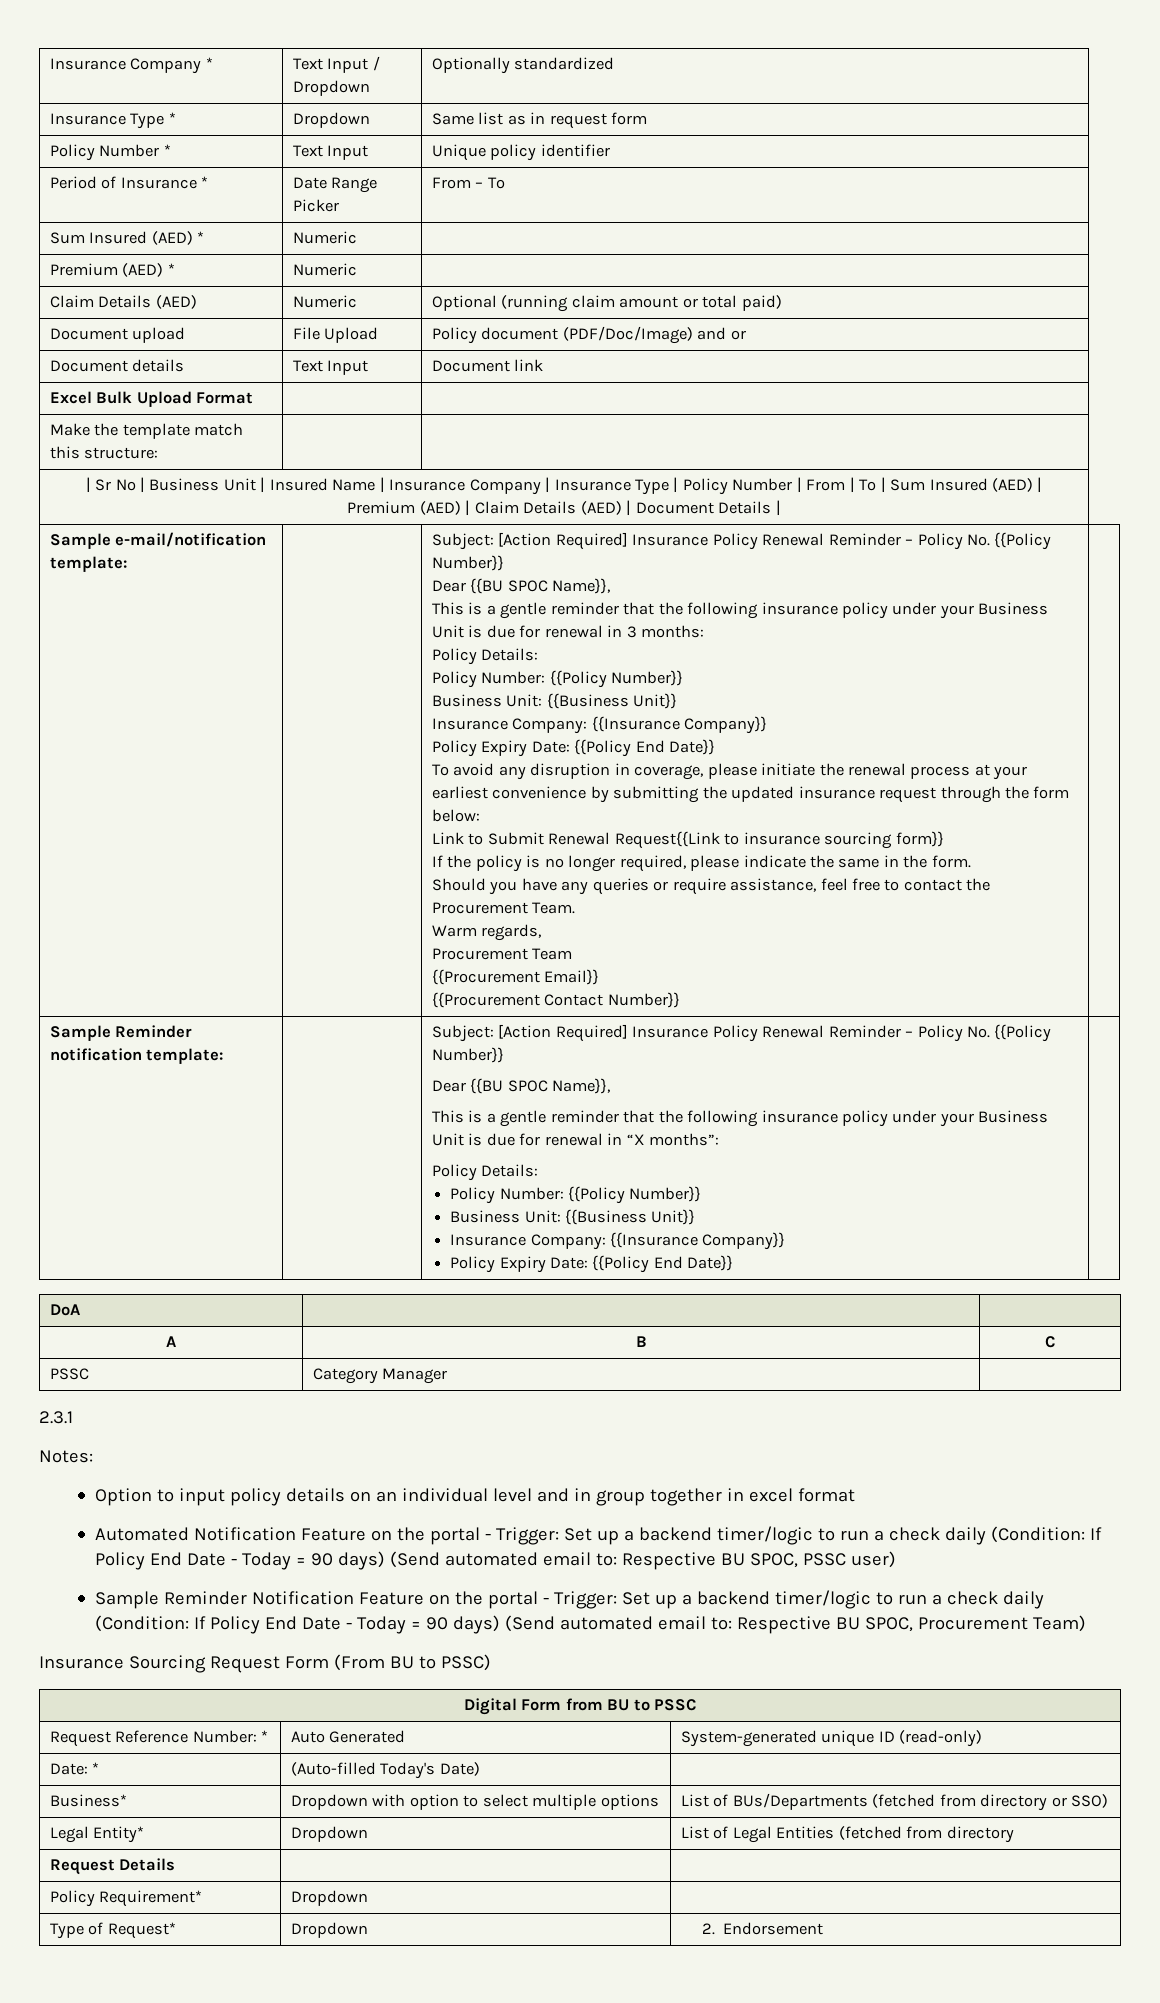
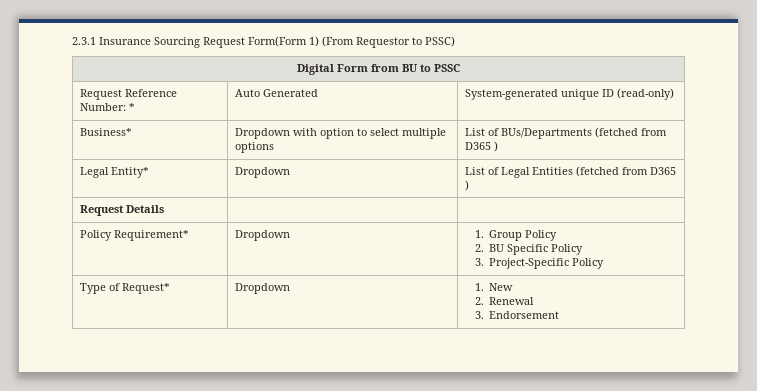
- Insurance Company * | Text Input / Dropdown | Optionally standardized
- Insurance Type * | Dropdown | Same list as in request form
- Policy Number * | Text Input | Unique policy identifier
- Period of Insurance * | Date Range Picker | From – To
- Sum Insured (AED) * | Numeric |
- Premium (AED) * | Numeric |
- Claim Details (AED) | Numeric | Optional (running claim amount or total paid)
- Document upload | File Upload | Policy document (PDF/Doc/Image) and or
- Document details | Text Input | Document link
- Excel Bulk Upload Format | |
- Make the template match this structure: | |
- | Sr No | Business Unit | Insured Name | Insurance Company | Insurance Type | Policy Number | From | To | Sum Insured (AED) | Premium (AED) | Claim Details (AED) | Document Details |
- Sample e-mail/notification template: | | Subject: [Action Required] Insurance Policy Renewal Reminder – Policy No. {{Policy Number}}
- Dear {{BU SPOC Name}},
- This is a gentle reminder that the following insurance policy under your Business Unit is due for renewal in 3 months:
- Policy Details:
- Policy Number: {{Policy Number}}
- Business Unit: {{Business Unit}}
- Insurance Company: {{Insurance Company}}
- Policy Expiry Date: {{Policy End Date}}
- To avoid any disruption in coverage, please initiate the renewal process at your earliest convenience by submitting the updated insurance request through the form below:
- Link to Submit Renewal Request{{Link to insurance sourcing form}}
- If the policy is no longer required, please indicate the same in the form.
- Should you have any queries or require assistance, feel free to contact the Procurement Team.
- Warm regards,
- Procurement Team
- {{Procurement Email}}
- {{Procurement Contact Number}} |
- Sample Reminder notification template: | | Subject: [Action Required] Insurance Policy Renewal Reminder – Policy No. {{Policy Number}}
- Dear {{BU SPOC Name}},
- This is a gentle reminder that the following insurance policy under your Business Unit is due for renewal in “X months”:
- Policy Details:
- Policy Number: {{Policy Number}}
- Business Unit: {{Business Unit}}
- Insurance Company: {{Insurance Company}}
- Policy Expiry Date: {{Policy End Date}} |
- DoA | |
- A | B | C
- PSSC | Category Manager |
- 2.3.1
- Notes:
- Option to input policy details on an individual level and in group together in excel format
- Automated Notification Feature on the portal - Trigger: Set up a backend timer/logic to run a check daily (Condition: If Policy End Date - Today = 90 days) (Send automated email to: Respective BU SPOC, PSSC user)
- Sample Reminder Notification Feature on the portal - Trigger: Set up a backend timer/logic to run a check daily (Condition: If Policy End Date - Today = 90 days) (Send automated email to: Respective BU SPOC, Procurement Team)
- Insurance Sourcing Request Form (From BU to PSSC)
+ 2.3.1 Insurance Sourcing Request Form(Form 1) (From Requestor to PSSC)
- Date: * | (Auto-filled Today's Date) |
- Business* | Dropdown with option to select multiple options | List of BUs/Departments (fetched from directory or SSO)
+ Business* | Dropdown with option to select multiple options | List of BUs/Departments (fetched from D365 )
- Legal Entity* | Dropdown | List of Legal Entities (fetched from directory
+ Legal Entity* | Dropdown | List of Legal Entities (fetched from D365 )
- Policy Requirement* | Dropdown |
+ Policy Requirement* | Dropdown | 1. Group Policy
+ 2. BU Specific Policy
+ 3. Project-Specific Policy
- Type of Request* | Dropdown | 2. Endorsement
+ Type of Request* | Dropdown | 1. New
+ 2. Renewal
+ 3. Endorsement

